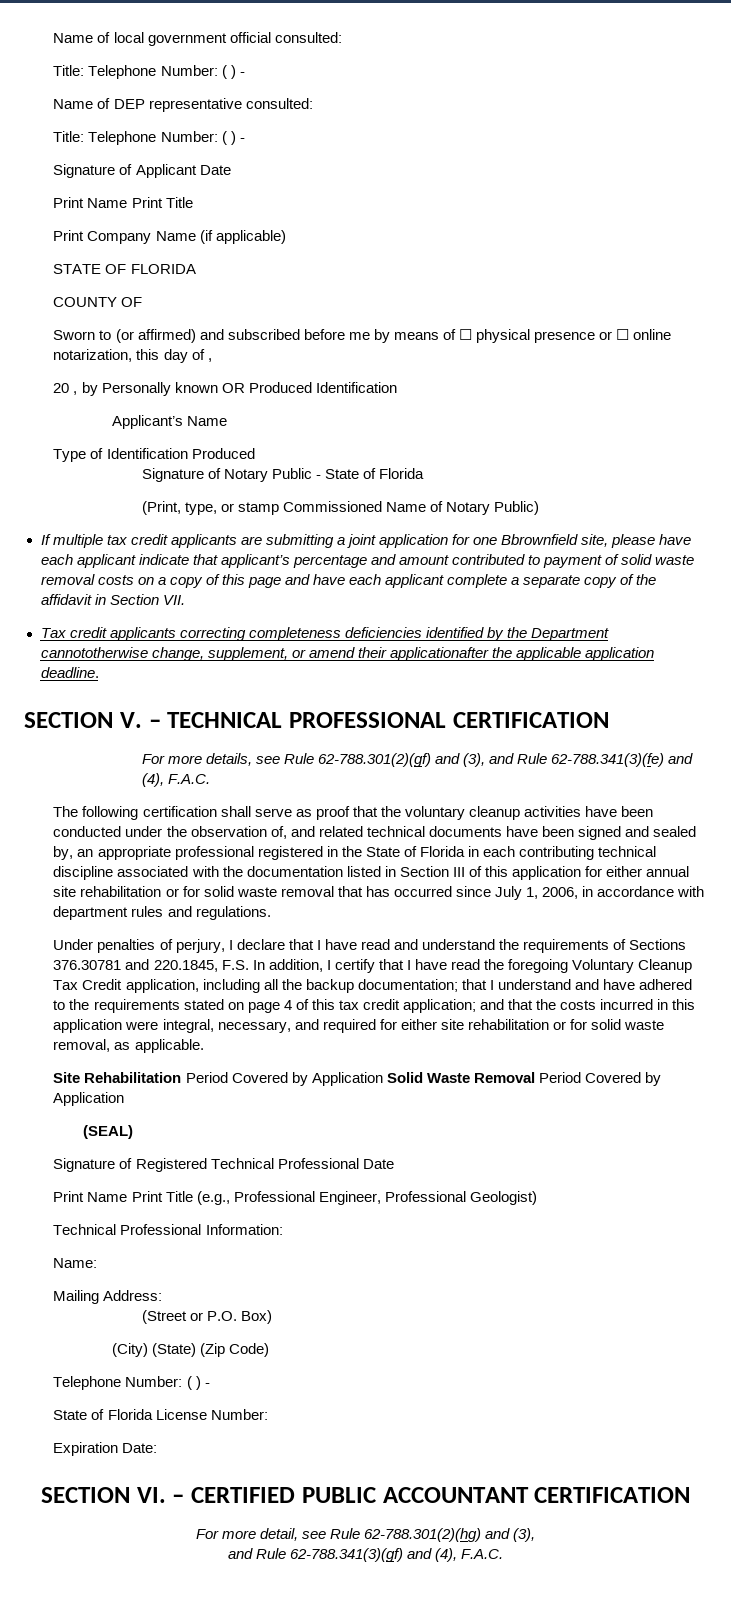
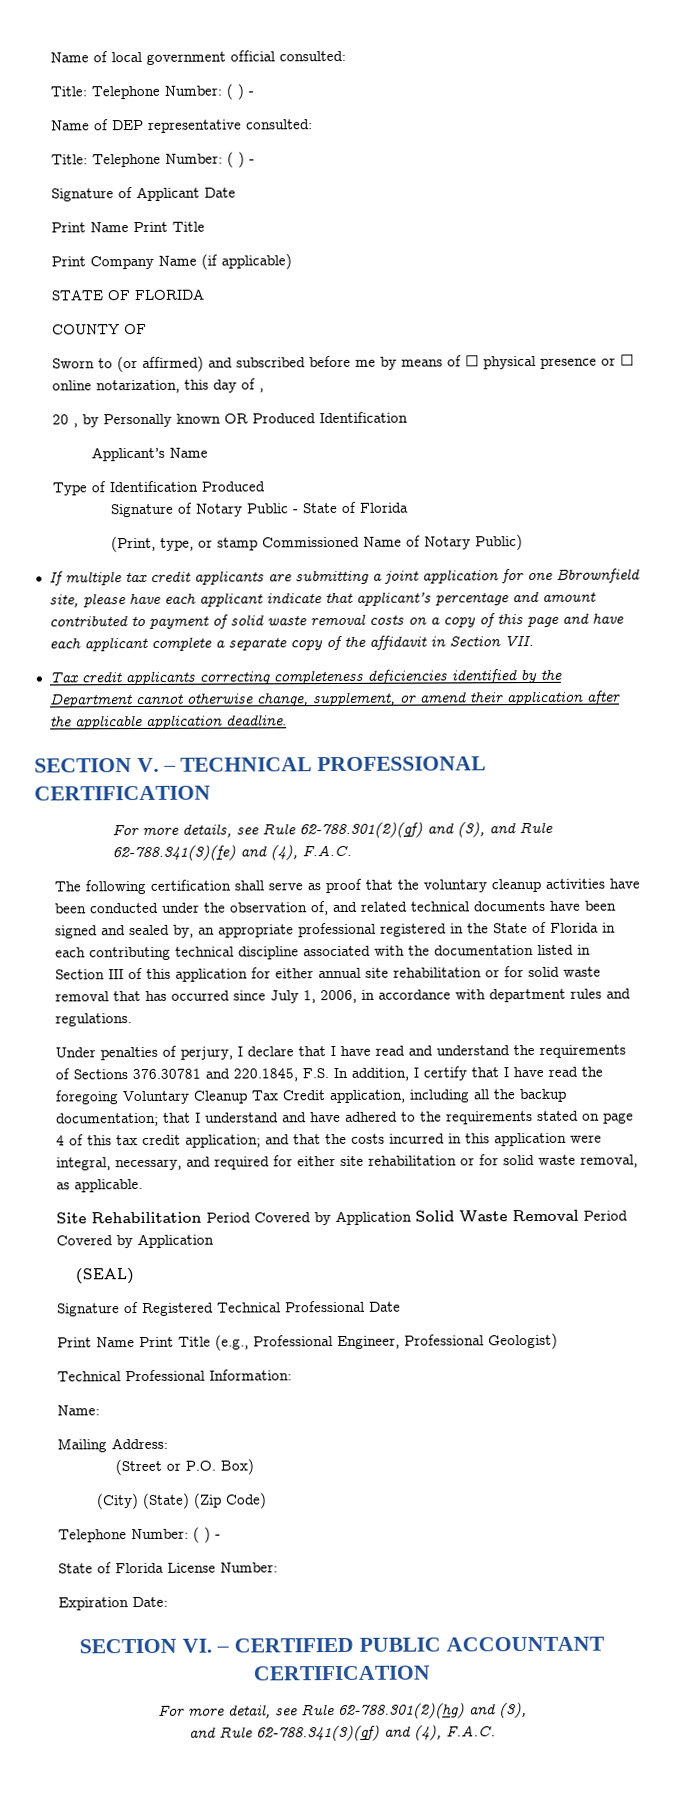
- Tax credit applicants correcting completeness deficiencies identified by the Department cannototherwise change, supplement, or amend their applicationafter the applicable application deadline.
+ Tax credit applicants correcting completeness deficiencies identified by the Department cannot otherwise change, supplement, or amend their application after the applicable application deadline.

